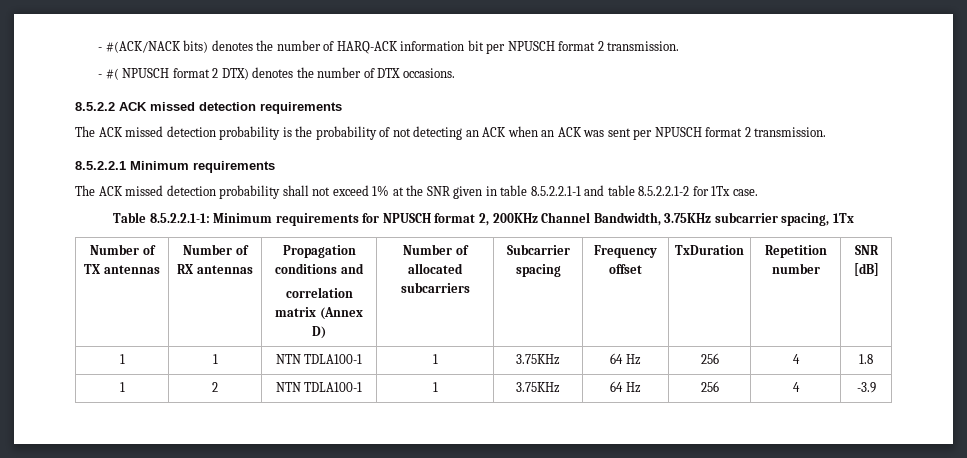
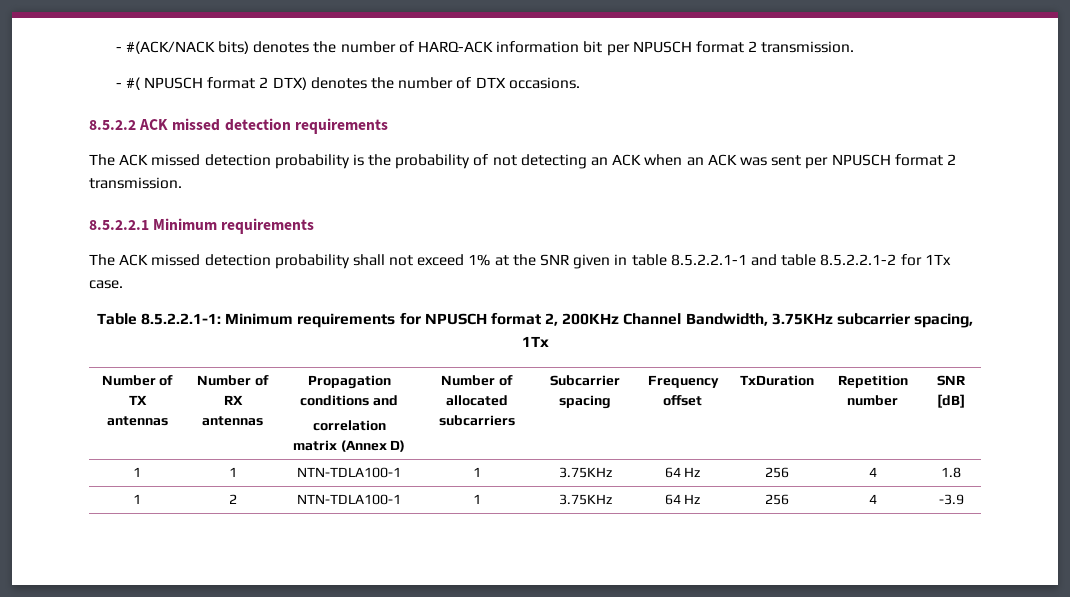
- 1 | 1 | NTN TDLA100-1 | 1 | 3.75KHz | 64 Hz | 256 | 4 | 1.8
+ 1 | 1 | NTN-TDLA100-1 | 1 | 3.75KHz | 64 Hz | 256 | 4 | 1.8
- 1 | 2 | NTN TDLA100-1 | 1 | 3.75KHz | 64 Hz | 256 | 4 | -3.9
+ 1 | 2 | NTN-TDLA100-1 | 1 | 3.75KHz | 64 Hz | 256 | 4 | -3.9

